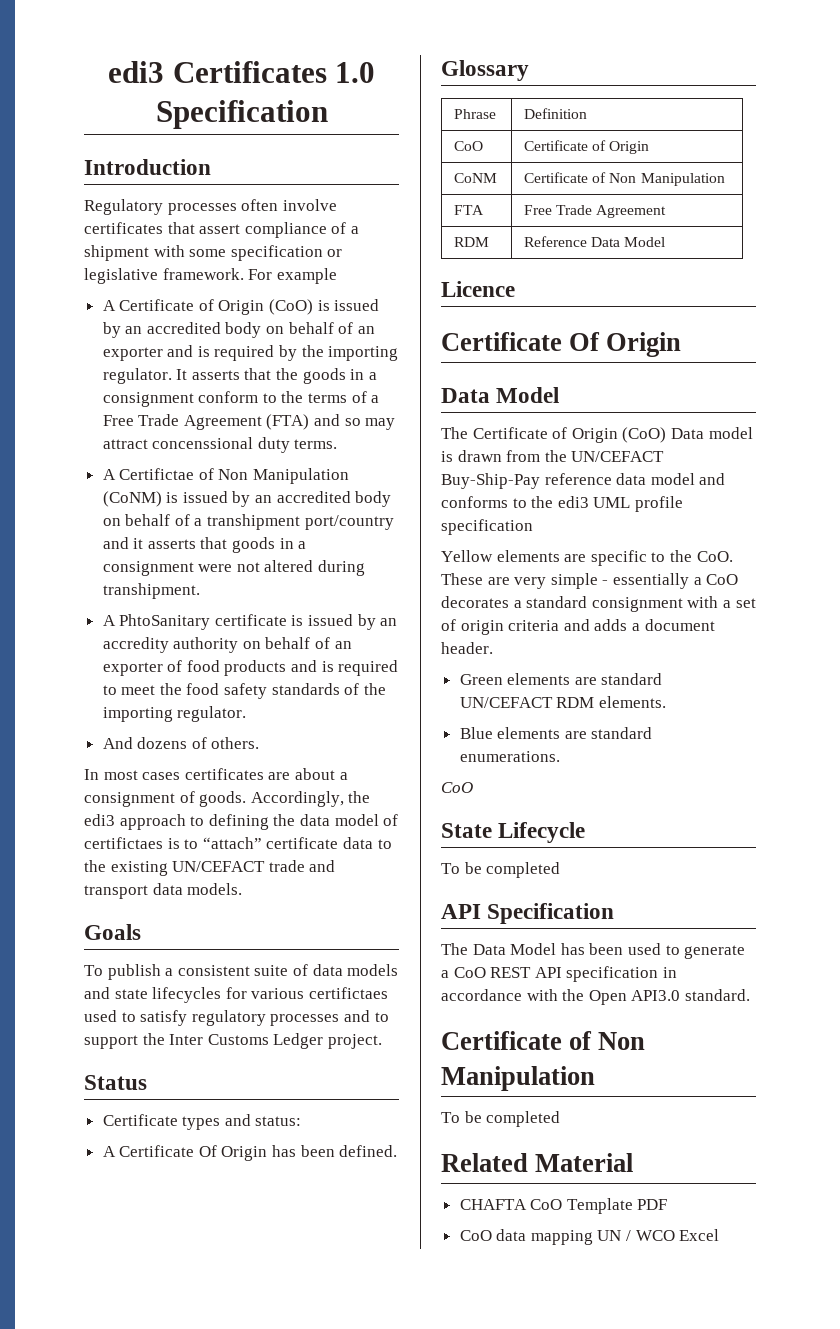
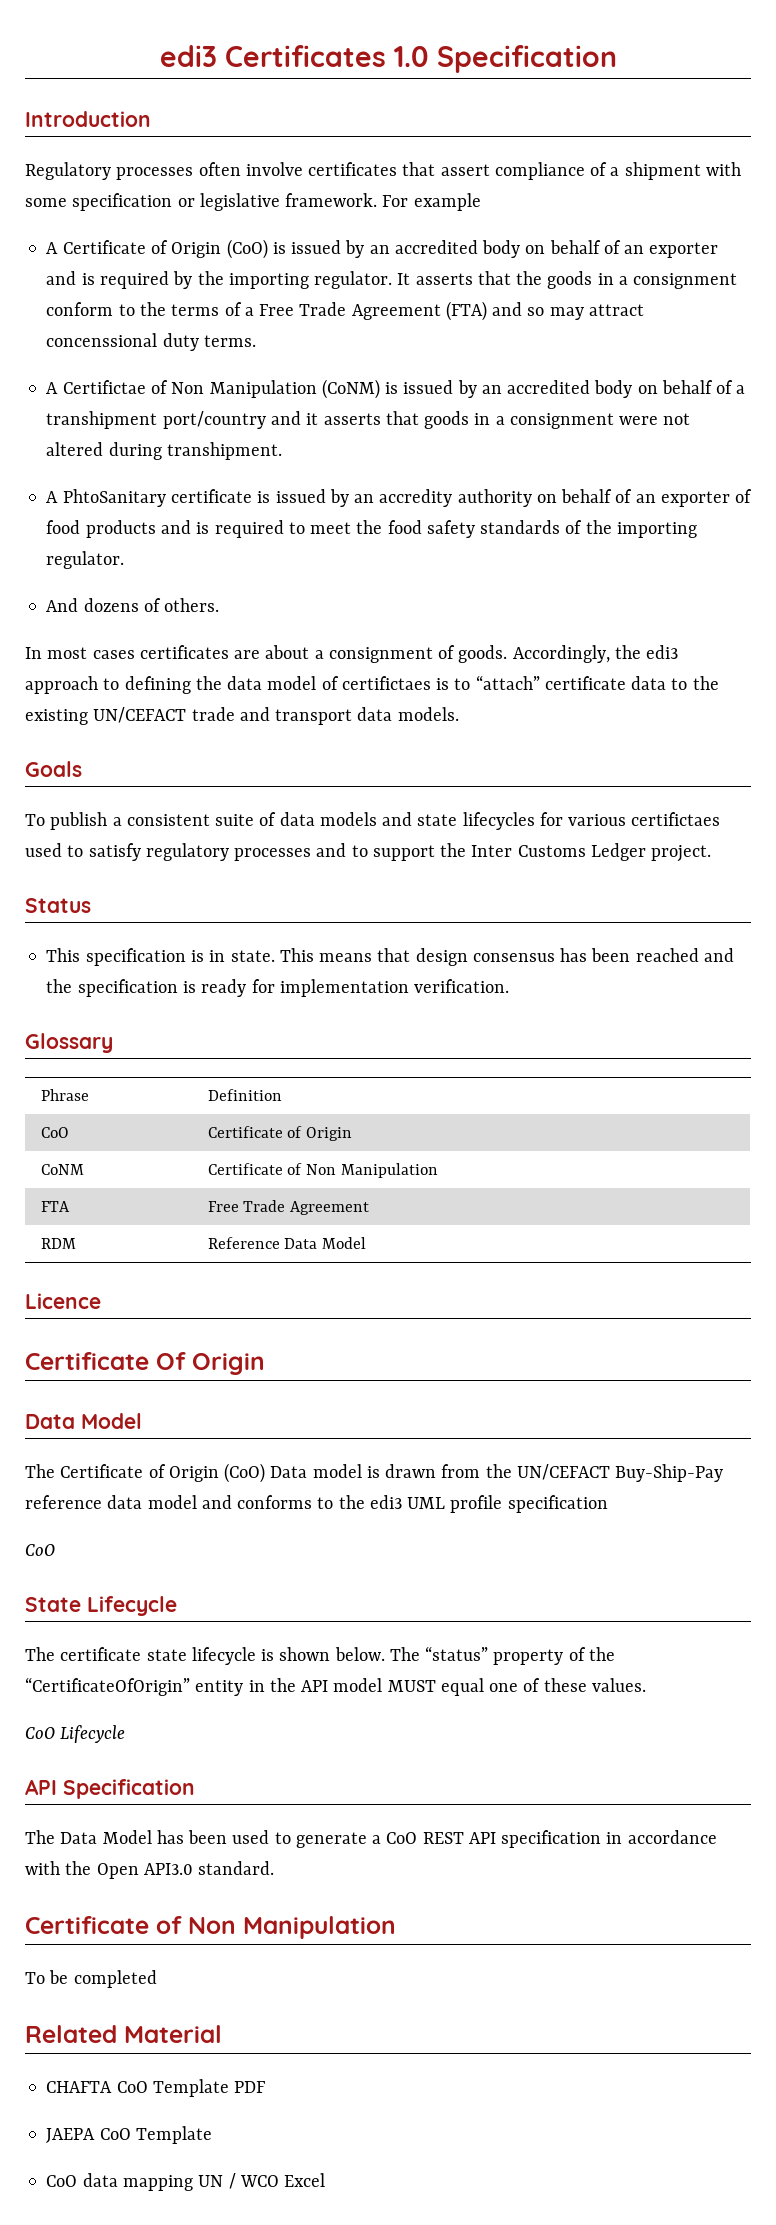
- Certificate types and status:
- A Certificate Of Origin has been defined.
+ This specification is in state. This means that design consensus has been reached and the specification is ready for implementation verification.
  The Certificate of Origin (CoO) Data model is drawn from the UN/CEFACT Buy-Ship-Pay reference data model and conforms to the edi3 UML profile specification
- Yellow elements are specific to the CoO. These are very simple - essentially a CoO decorates a standard consignment with a set of origin criteria and adds a document header.
- Green elements are standard UN/CEFACT RDM elements.
- Blue elements are standard enumerations.
  CoO
  State Lifecycle
- To be completed
+ The certificate state lifecycle is shown below. The “status” property of the “CertificateOfOrigin” entity in the API model MUST equal one of these values.
+ CoO Lifecycle
+ JAEPA CoO Template

